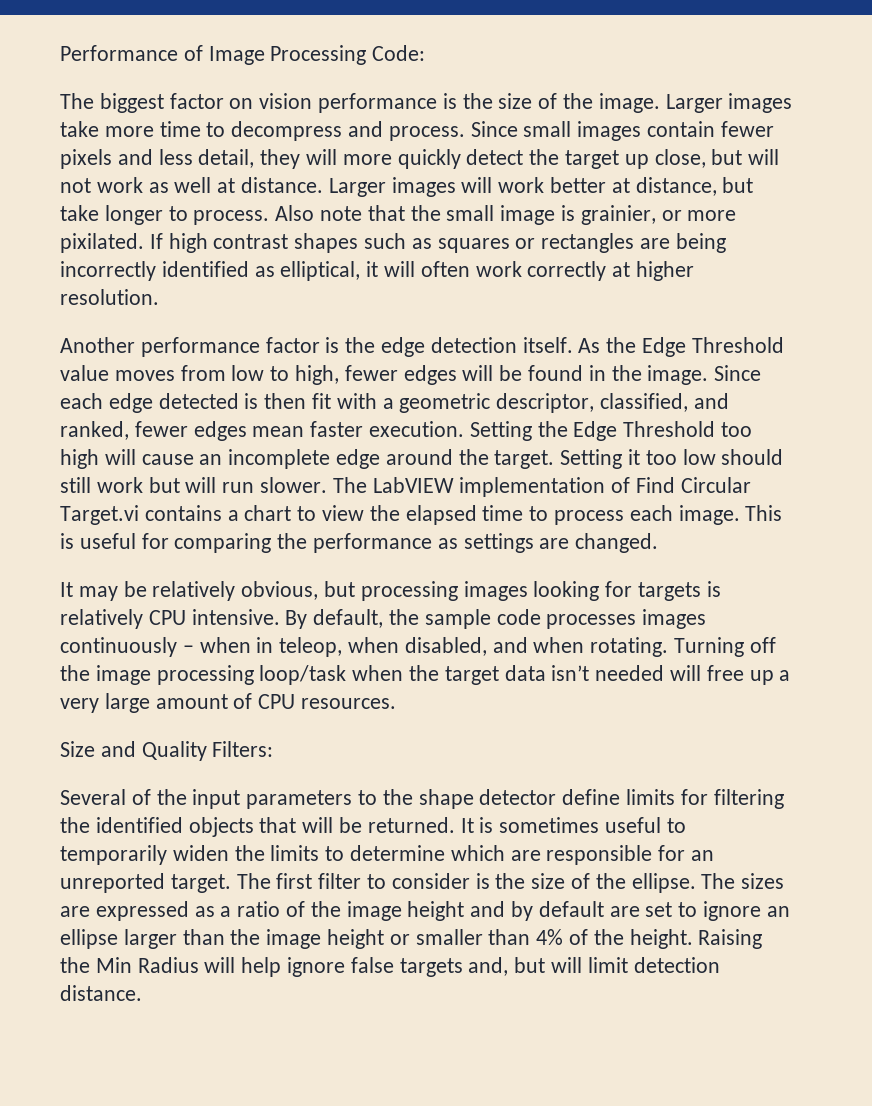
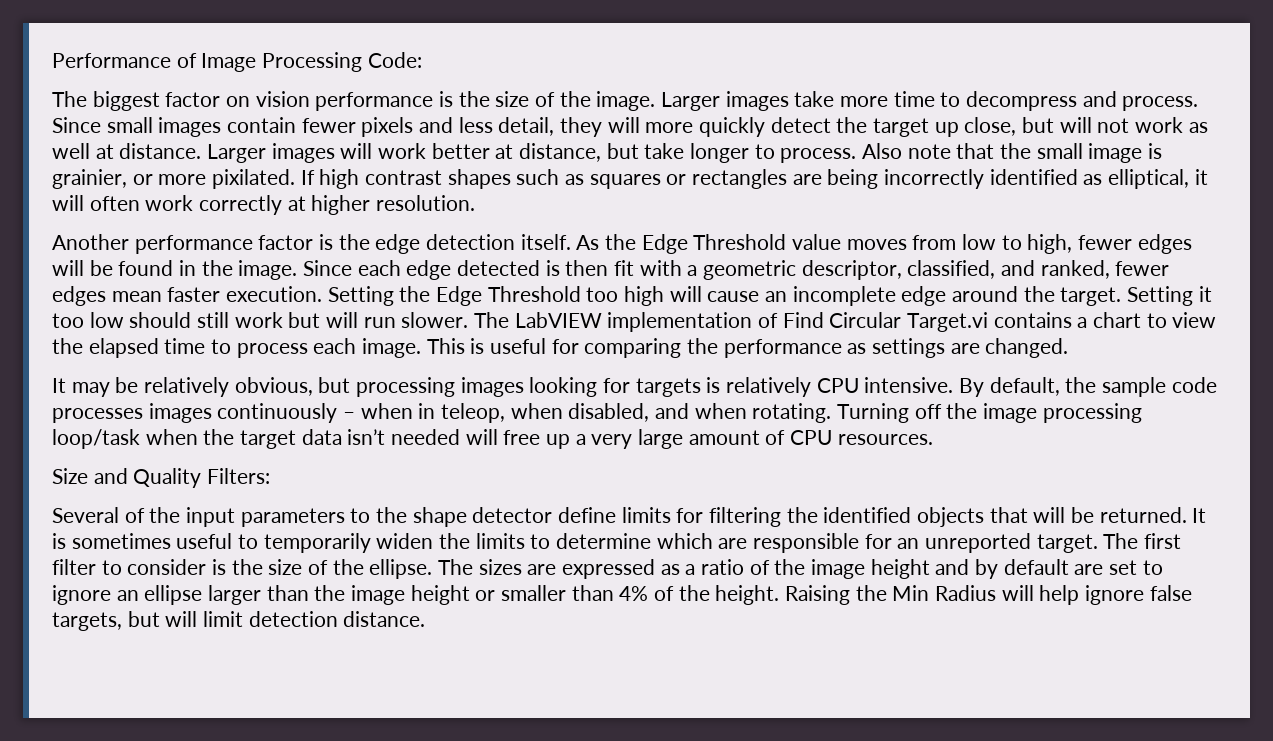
- Raising the Min Radius will help ignore false targets and, but will limit detection distance.
+ Raising the Min Radius will help ignore false targets, but will limit detection distance.

